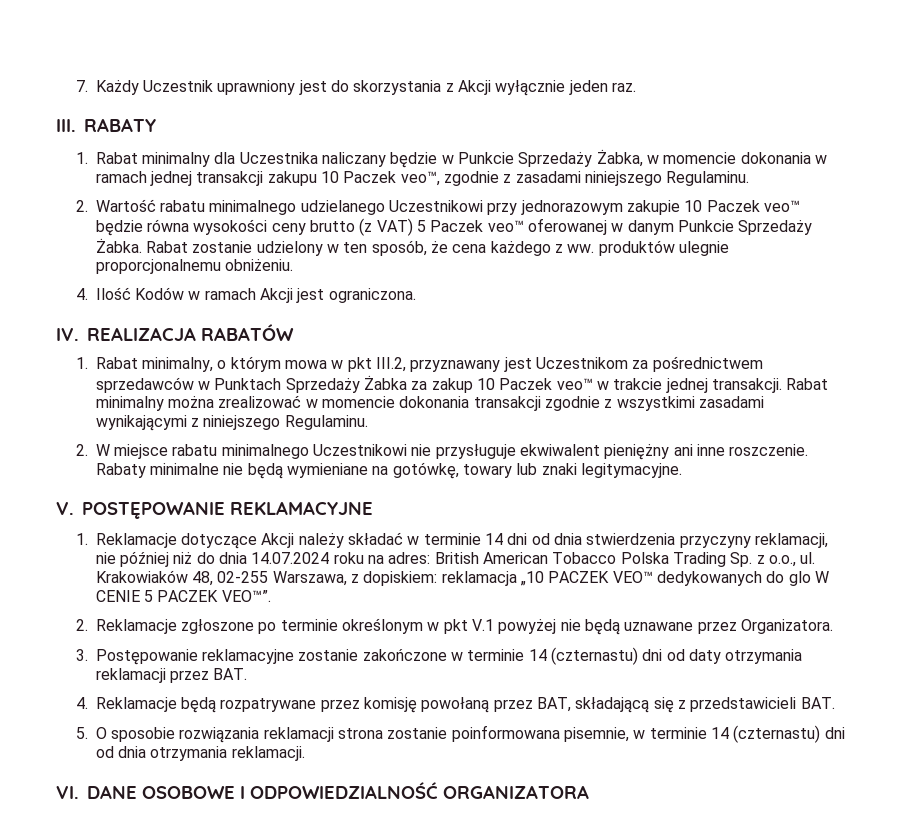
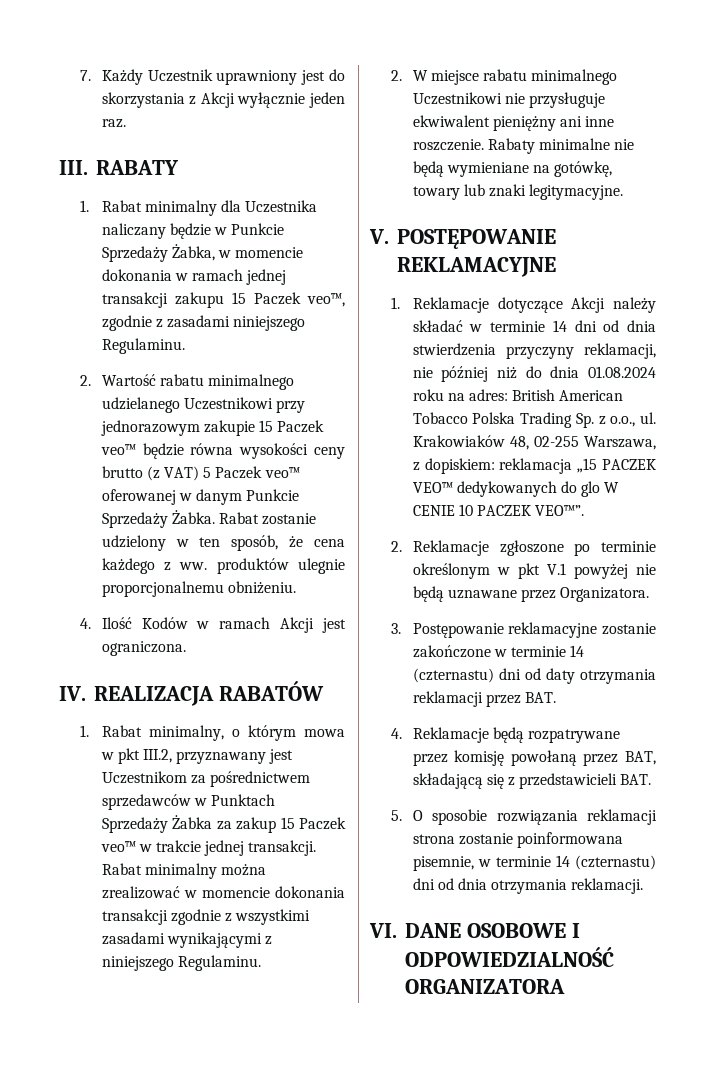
- 1. Rabat minimalny dla Uczestnika naliczany będzie w Punkcie Sprzedaży Żabka, w momencie dokonania w ramach jednej transakcji zakupu 10 Paczek veo™, zgodnie z zasadami niniejszego Regulaminu.
+ 1. Rabat minimalny dla Uczestnika naliczany będzie w Punkcie Sprzedaży Żabka, w momencie dokonania w ramach jednej transakcji zakupu 15 Paczek veo™, zgodnie z zasadami niniejszego Regulaminu.
- 2. Wartość rabatu minimalnego udzielanego Uczestnikowi przy jednorazowym zakupie 10 Paczek veo™ będzie równa wysokości ceny brutto (z VAT) 5 Paczek veo™ oferowanej w danym Punkcie Sprzedaży Żabka.
+ 2. Wartość rabatu minimalnego udzielanego Uczestnikowi przy jednorazowym zakupie 15 Paczek veo™ będzie równa wysokości ceny brutto (z VAT) 5 Paczek veo™ oferowanej w danym Punkcie Sprzedaży Żabka.
- 1. Rabat minimalny, o którym mowa w pkt III.2, przyznawany jest Uczestnikom za pośrednictwem sprzedawców w Punktach Sprzedaży Żabka za zakup 10 Paczek veo™ w trakcie jednej transakcji.
+ 1. Rabat minimalny, o którym mowa w pkt III.2, przyznawany jest Uczestnikom za pośrednictwem sprzedawców w Punktach Sprzedaży Żabka za zakup 15 Paczek veo™ w trakcie jednej transakcji.
- 1. Reklamacje dotyczące Akcji należy składać w terminie 14 dni od dnia stwierdzenia przyczyny reklamacji, nie później niż do dnia 14.07.2024 roku na adres: British American Tobacco Polska Trading Sp. z o.o., ul.
+ 1. Reklamacje dotyczące Akcji należy składać w terminie 14 dni od dnia stwierdzenia przyczyny reklamacji, nie później niż do dnia 01.08.2024 roku na adres: British American Tobacco Polska Trading Sp. z o.o., ul.
- Krakowiaków 48, 02-255 Warszawa, z dopiskiem: reklamacja „10 PACZEK VEO™ dedykowanych do glo W CENIE 5 PACZEK VEO™”.
+ Krakowiaków 48, 02-255 Warszawa, z dopiskiem: reklamacja „15 PACZEK VEO™ dedykowanych do glo W CENIE 10 PACZEK VEO™”.

